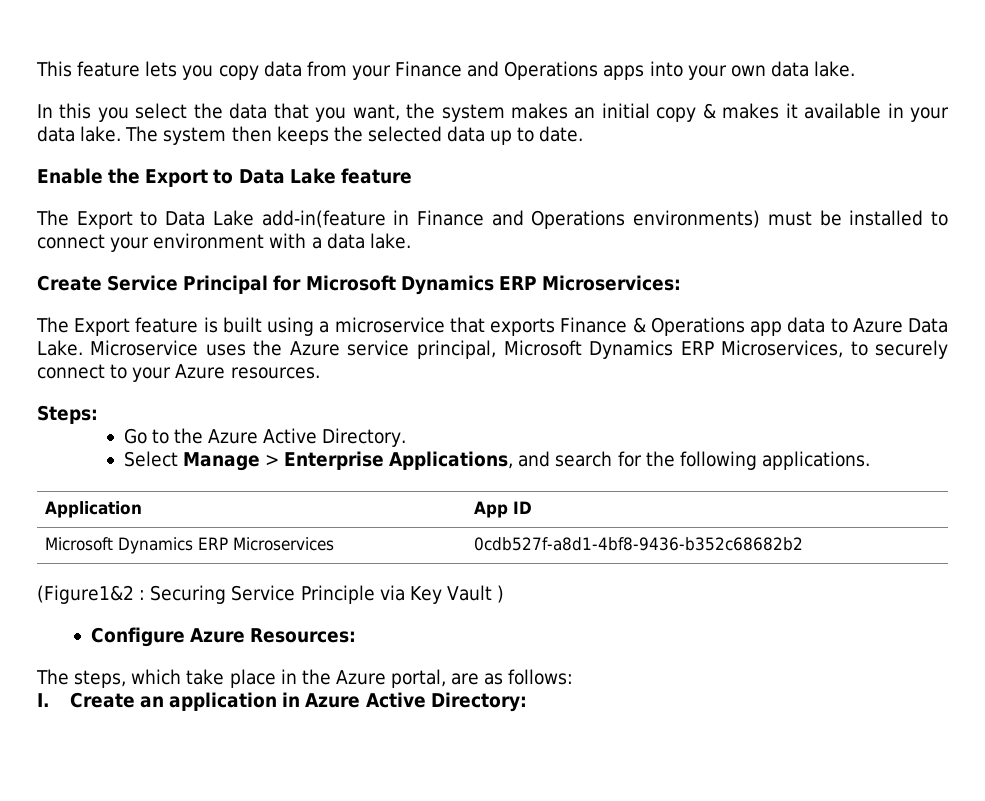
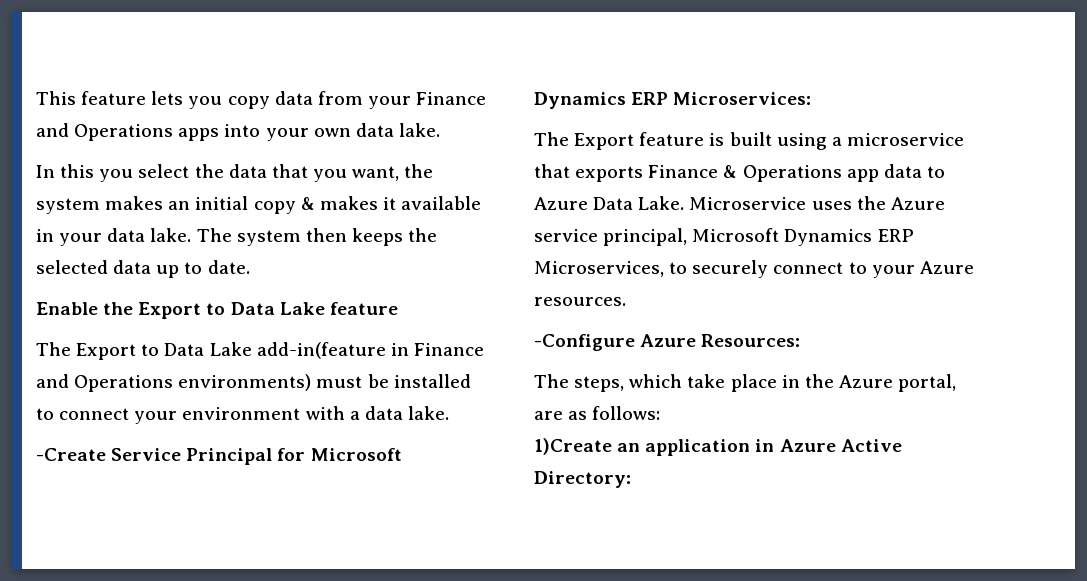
- Create Service Principal for Microsoft Dynamics ERP Microservices:
+ -Create Service Principal for Microsoft Dynamics ERP Microservices:
- Steps:
- Go to the Azure Active Directory.
- Select Manage > Enterprise Applications, and search for the following applications.
- Application | App ID
- Microsoft Dynamics ERP Microservices | 0cdb527f-a8d1-4bf8-9436-b352c68682b2
- (Figure1&2 : Securing Service Principle via Key Vault )
- Configure Azure Resources:
+ -Configure Azure Resources:
- I. Create an application in Azure Active Directory:
+ 1)Create an application in Azure Active Directory:

